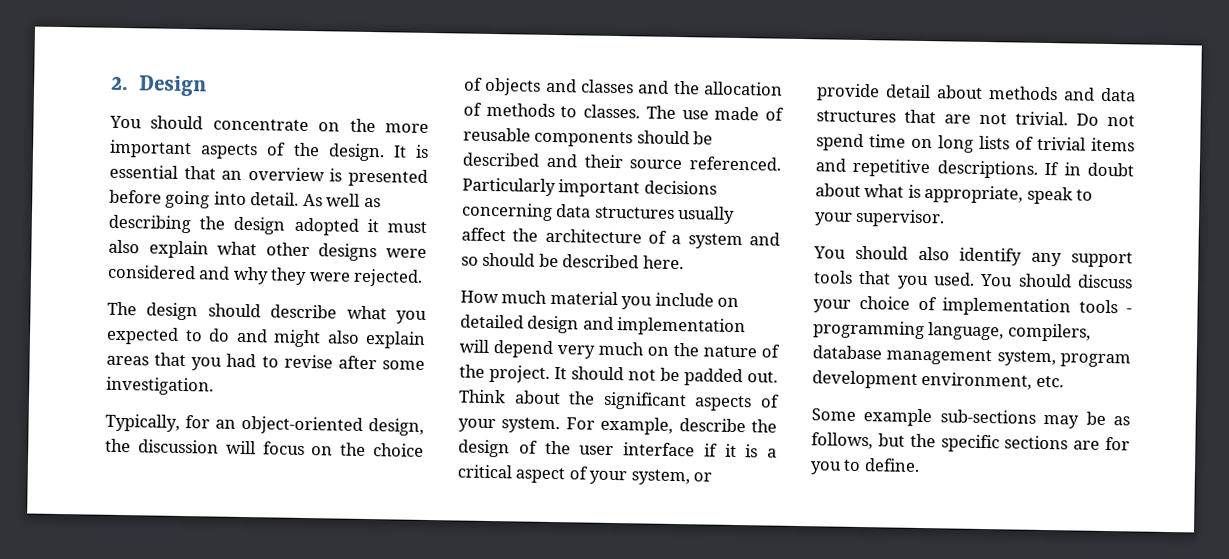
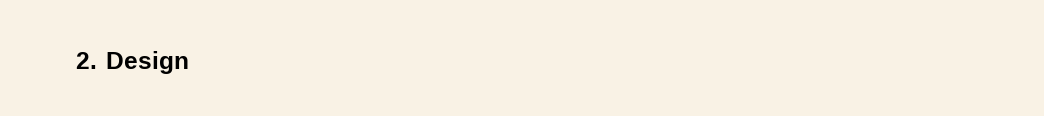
- You should concentrate on the more important aspects of the design. It is essential that an overview is presented before going into detail. As well as describing the design adopted it must also explain what other designs were considered and why they were rejected.
- The design should describe what you expected to do and might also explain areas that you had to revise after some investigation.
- Typically, for an object-oriented design, the discussion will focus on the choice of objects and classes and the allocation of methods to classes. The use made of reusable components should be described and their source referenced. Particularly important decisions concerning data structures usually affect the architecture of a system and so should be described here.
- How much material you include on detailed design and implementation will depend very much on the nature of the project. It should not be padded out. Think about the significant aspects of your system. For example, describe the design of the user interface if it is a critical aspect of your system, or provide detail about methods and data structures that are not trivial. Do not spend time on long lists of trivial items and repetitive descriptions. If in doubt about what is appropriate, speak to your supervisor.
- You should also identify any support tools that you used. You should discuss your choice of implementation tools - programming language, compilers, database management system, program development environment, etc.
- Some example sub-sections may be as follows, but the specific sections are for you to define.

